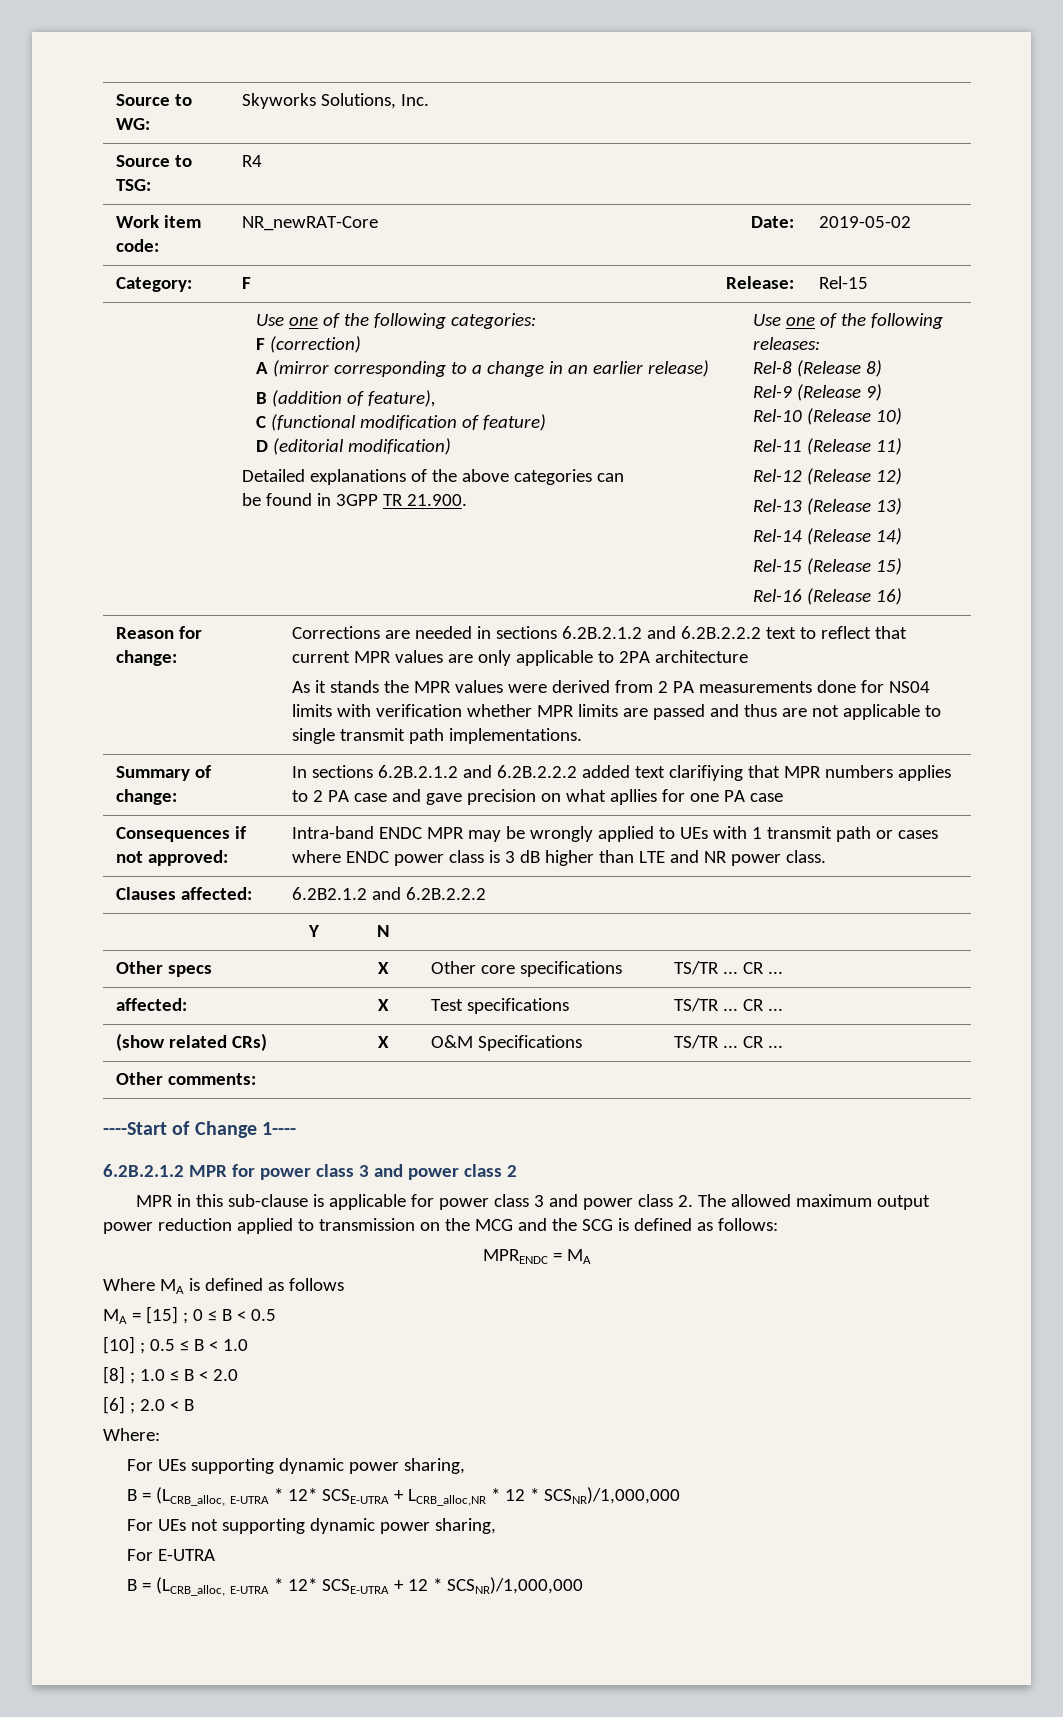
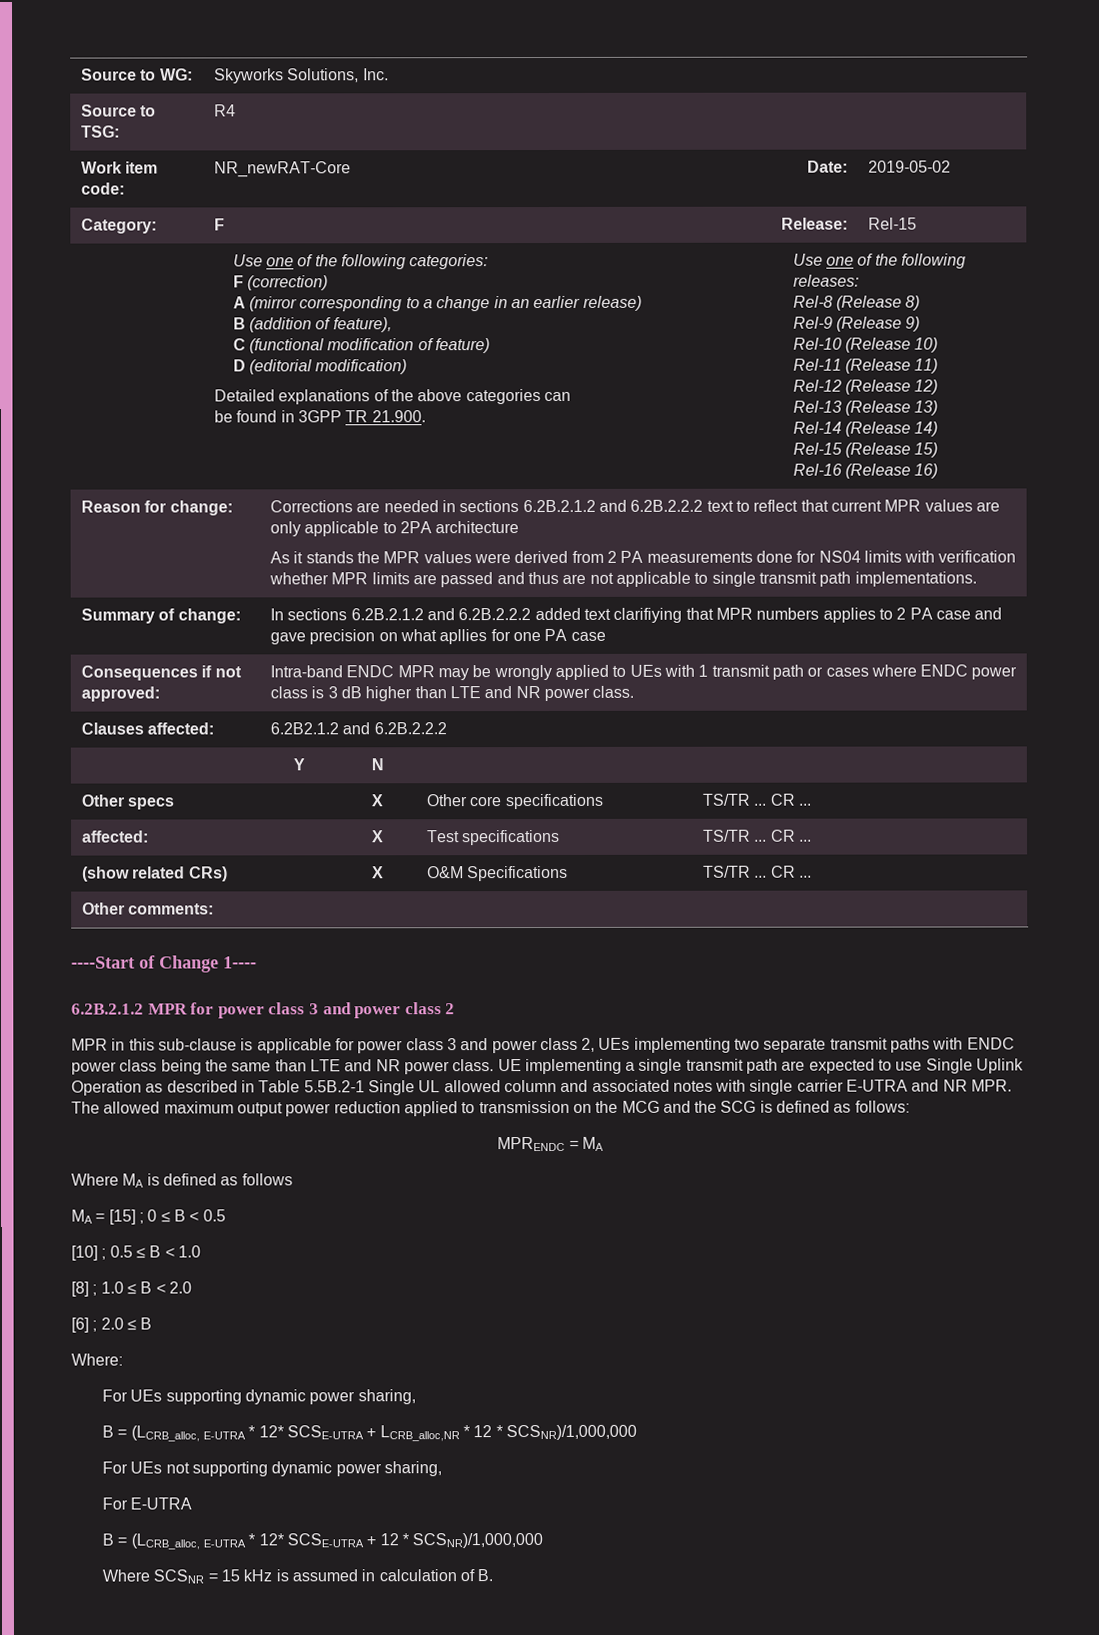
- MPR in this sub-clause is applicable for power class 3 and power class 2. The allowed maximum output power reduction applied to transmission on the MCG and the SCG is defined as follows:
+ MPR in this sub-clause is applicable for power class 3 and power class 2, UEs implementing two separate transmit paths with ENDC power class being the same than LTE and NR power class. UE implementing a single transmit path are expected to use Single Uplink Operation as described in Table 5.5B.2-1 Single UL allowed column and associated notes with single carrier E-UTRA and NR MPR. The allowed maximum output power reduction applied to transmission on the MCG and the SCG is defined as follows:
- [6] ; 2.0 < B
+ [6] ; 2.0 ≤ B
+ Where SCSNR = 15 kHz is assumed in calculation of B.

